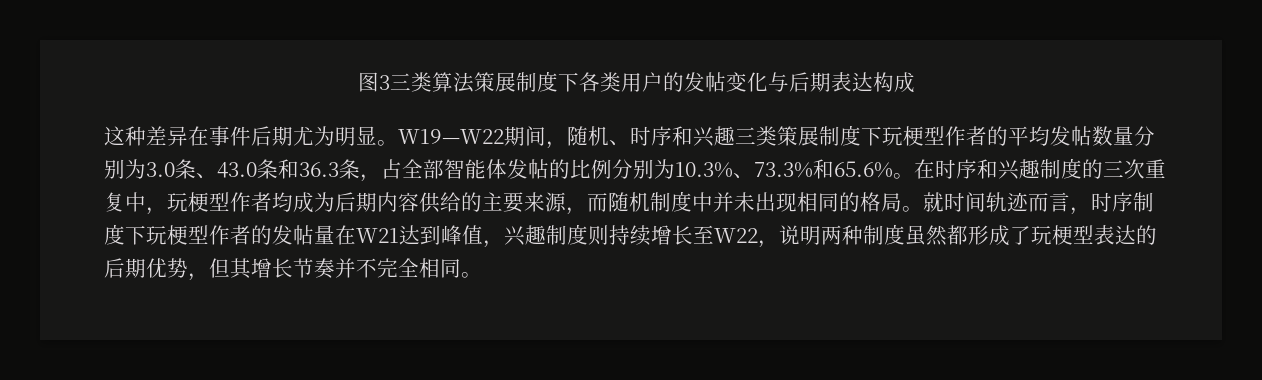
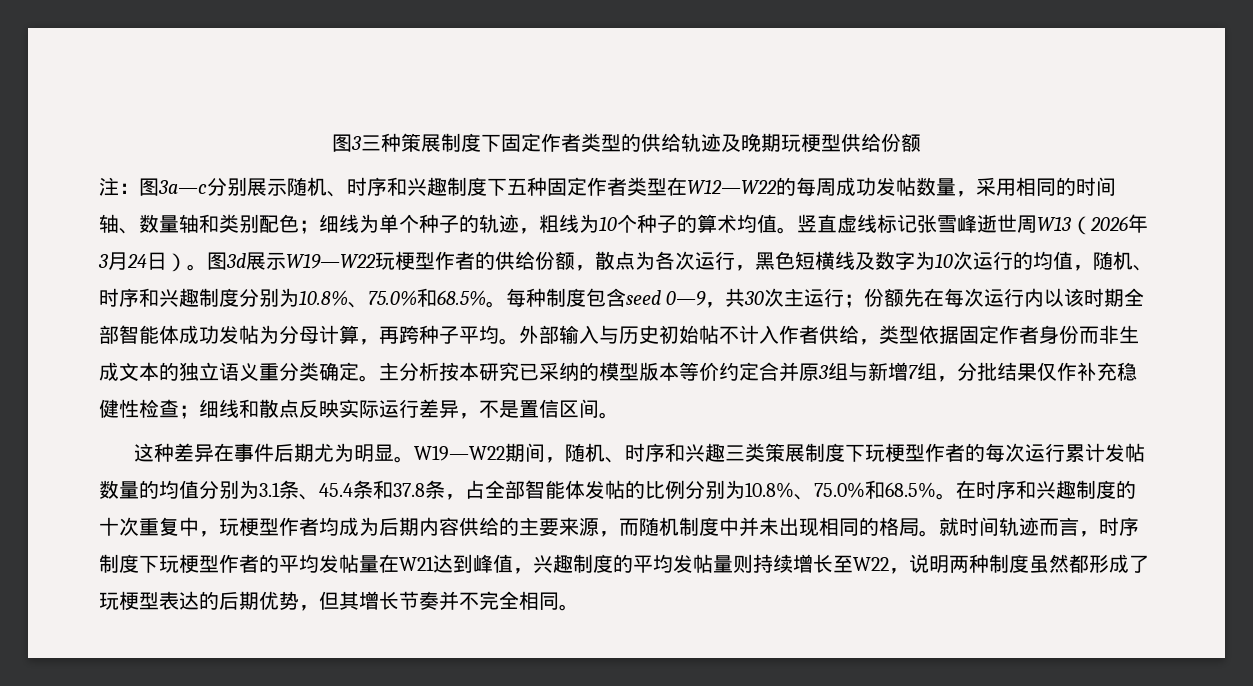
- 图3三类算法策展制度下各类用户的发帖变化与后期表达构成
+ 图3三种策展制度下固定作者类型的供给轨迹及晚期玩梗型供给份额
+ 注：图3a—c分别展示随机、时序和兴趣制度下五种固定作者类型在W12—W22的每周成功发帖数量，采用相同的时间轴、数量轴和类别配色；细线为单个种子的轨迹，粗线为10个种子的算术均值。竖直虚线标记张雪峰逝世周W13（2026年3月24日）。图3d展示W19—W22玩梗型作者的供给份额，散点为各次运行，黑色短横线及数字为10次运行的均值，随机、时序和兴趣制度分别为10.8%、75.0%和68.5%。每种制度包含seed 0—9，共30次主运行；份额先在每次运行内以该时期全部智能体成功发帖为分母计算，再跨种子平均。外部输入与历史初始帖不计入作者供给，类型依据固定作者身份而非生成文本的独立语义重分类确定。主分析按本研究已采纳的模型版本等价约定合并原3组与新增7组，分批结果仅作补充稳健性检查；细线和散点反映实际运行差异，不是置信区间。
- W19—W22期间，随机、时序和兴趣三类策展制度下玩梗型作者的平均发帖数量分别为3.0条、43.0条和36.3条，占全部智能体发帖的比例分别为10.3%、73.3%和65.6%。
+ W19—W22期间，随机、时序和兴趣三类策展制度下玩梗型作者的每次运行累计发帖数量的均值分别为3.1条、45.4条和37.8条，占全部智能体发帖的比例分别为10.8%、75.0%和68.5%。
- 在时序和兴趣制度的三次重复中，玩梗型作者均成为后期内容供给的主要来源，而随机制度中并未出现相同的格局。
+ 在时序和兴趣制度的十次重复中，玩梗型作者均成为后期内容供给的主要来源，而随机制度中并未出现相同的格局。
- 就时间轨迹而言，时序制度下玩梗型作者的发帖量在W21达到峰值，兴趣制度则持续增长至W22，说明两种制度虽然都形成了玩梗型表达的后期优势，但其增长节奏并不完全相同。
+ 就时间轨迹而言，时序制度下玩梗型作者的平均发帖量在W21达到峰值，兴趣制度的平均发帖量则持续增长至W22，说明两种制度虽然都形成了玩梗型表达的后期优势，但其增长节奏并不完全相同。

